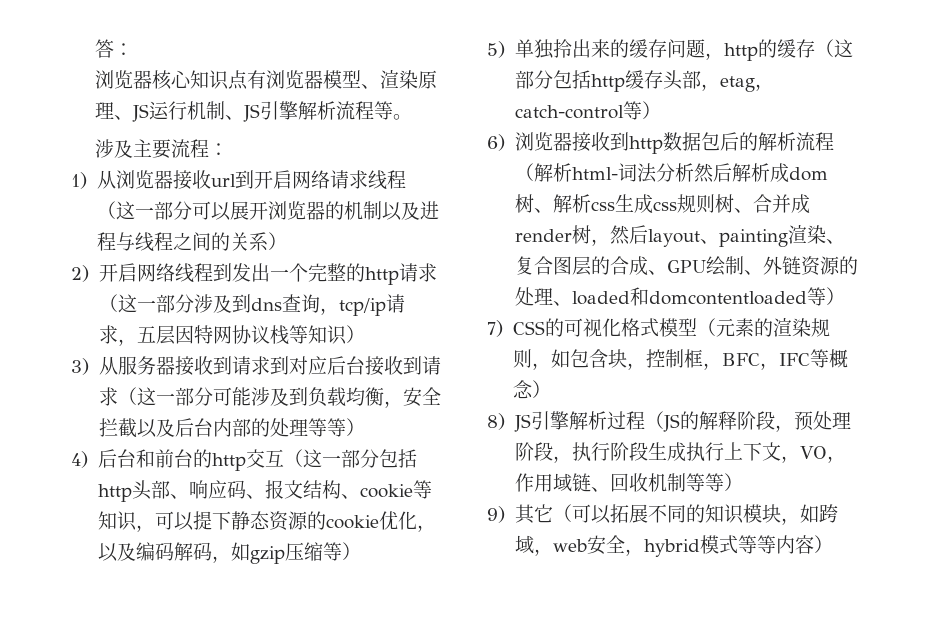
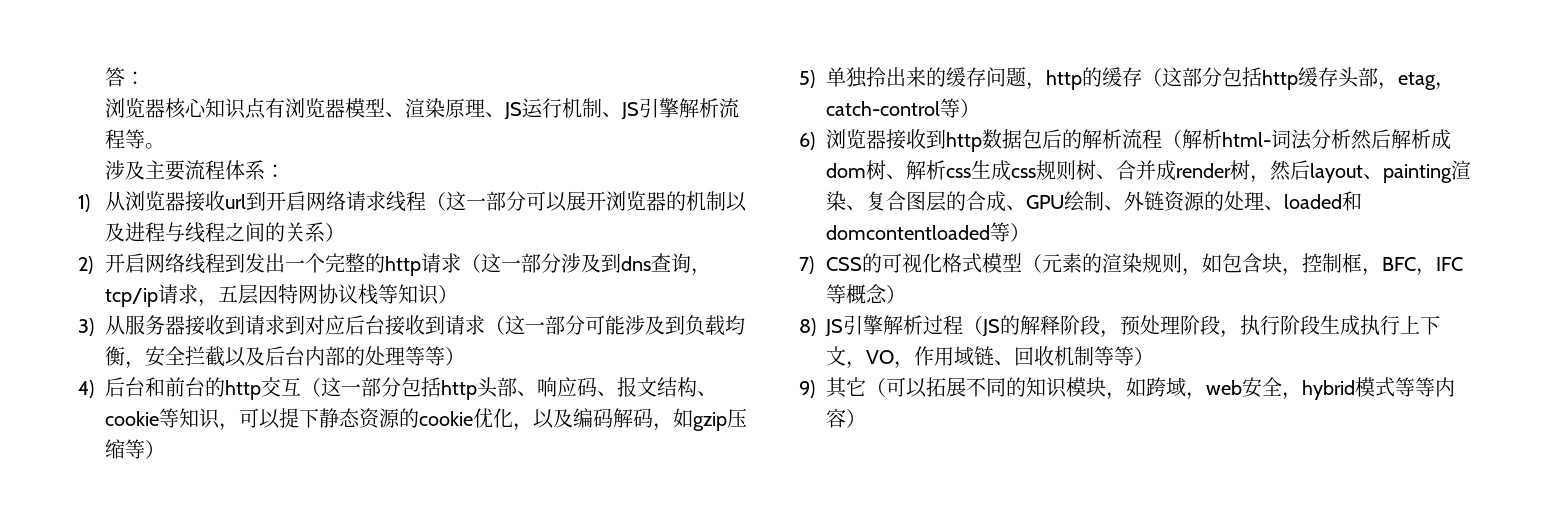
- 涉及主要流程：
+ 涉及主要流程体系：

